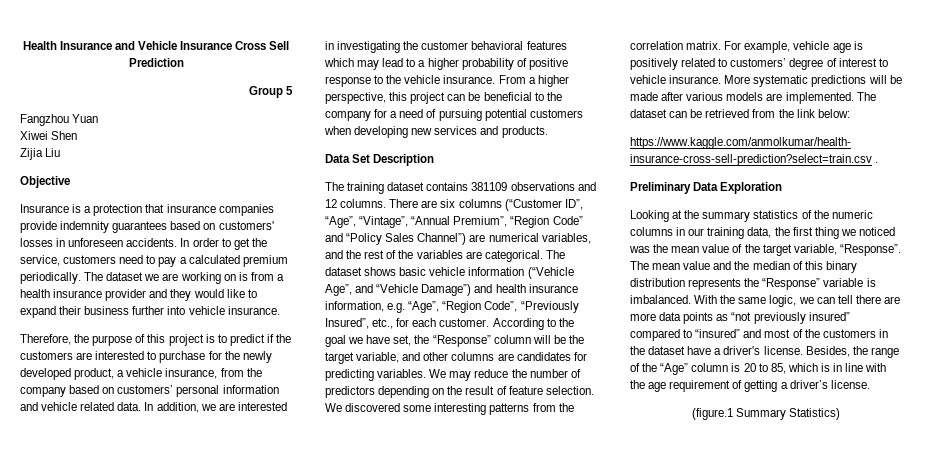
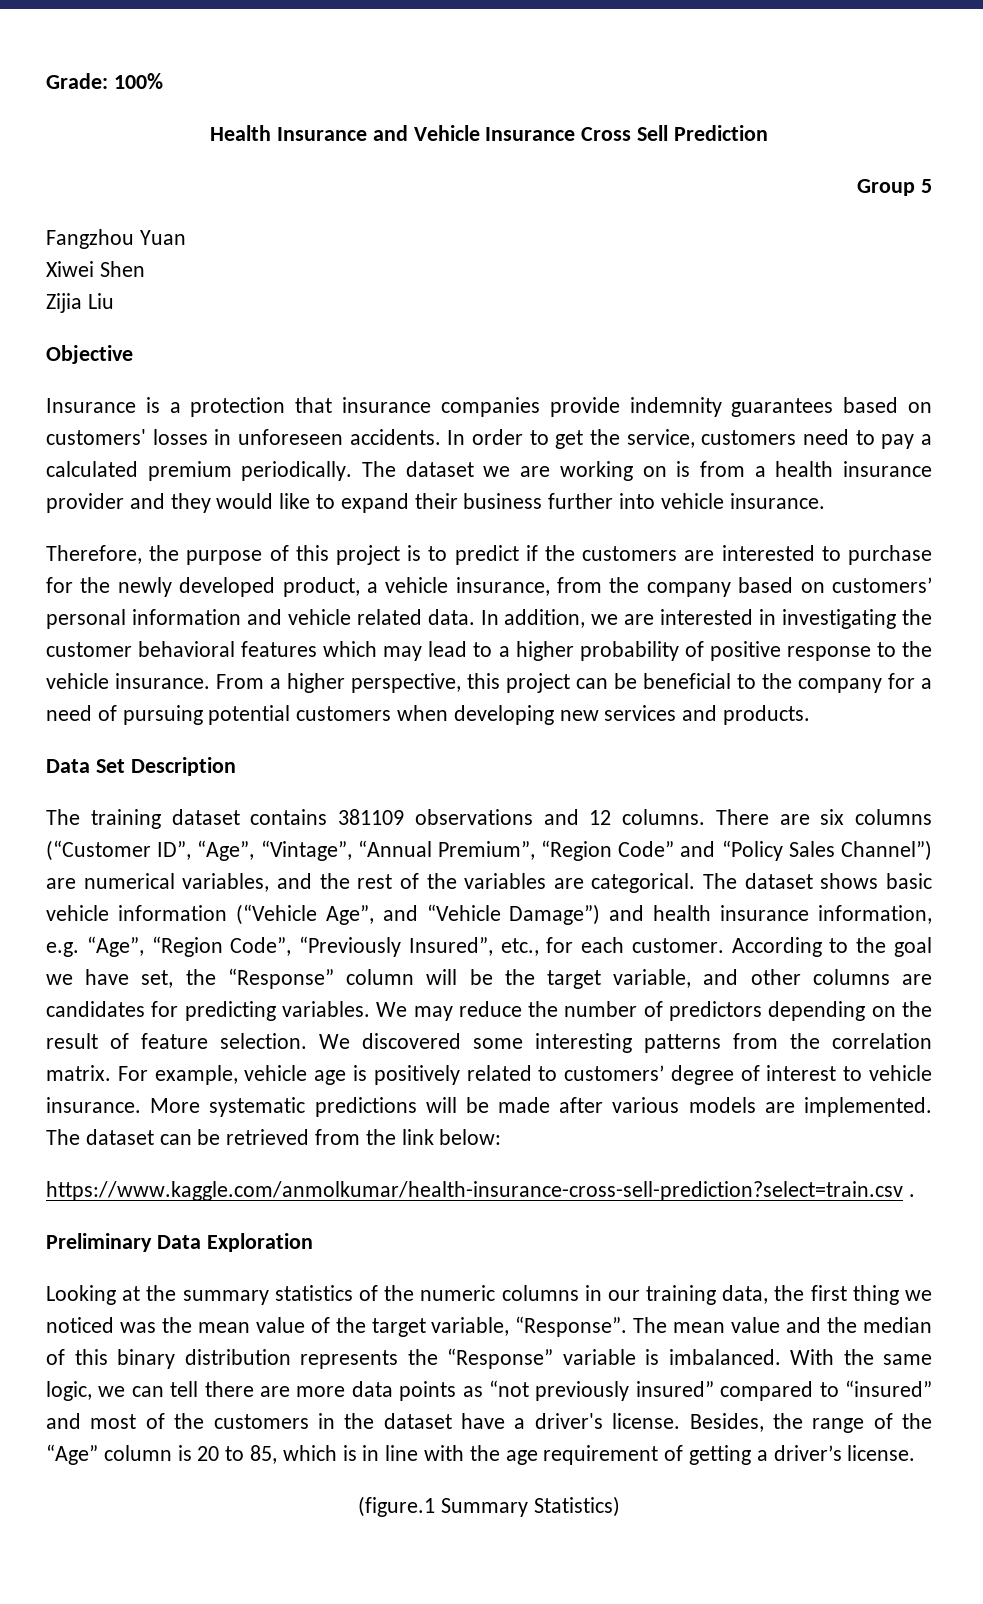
+ Grade: 100%

